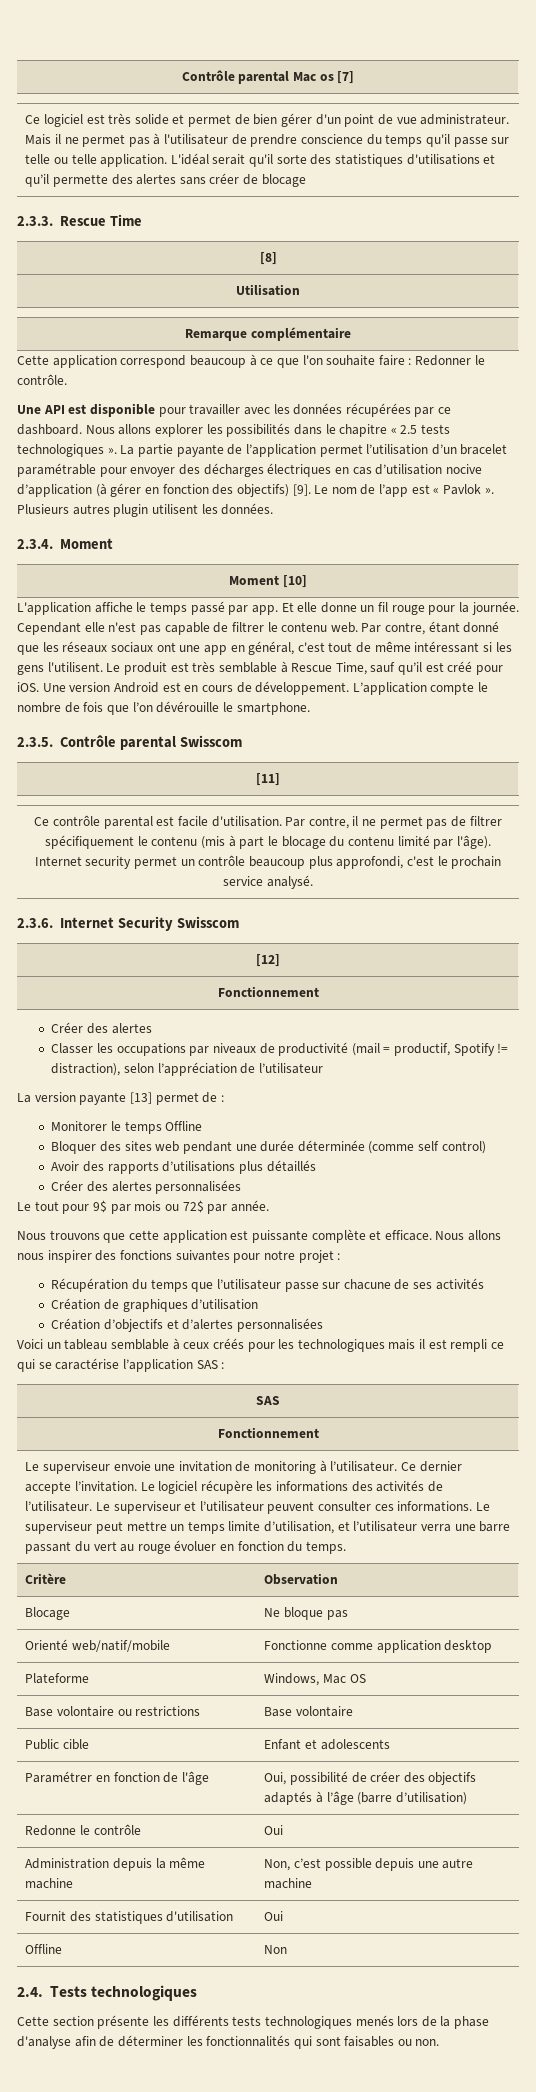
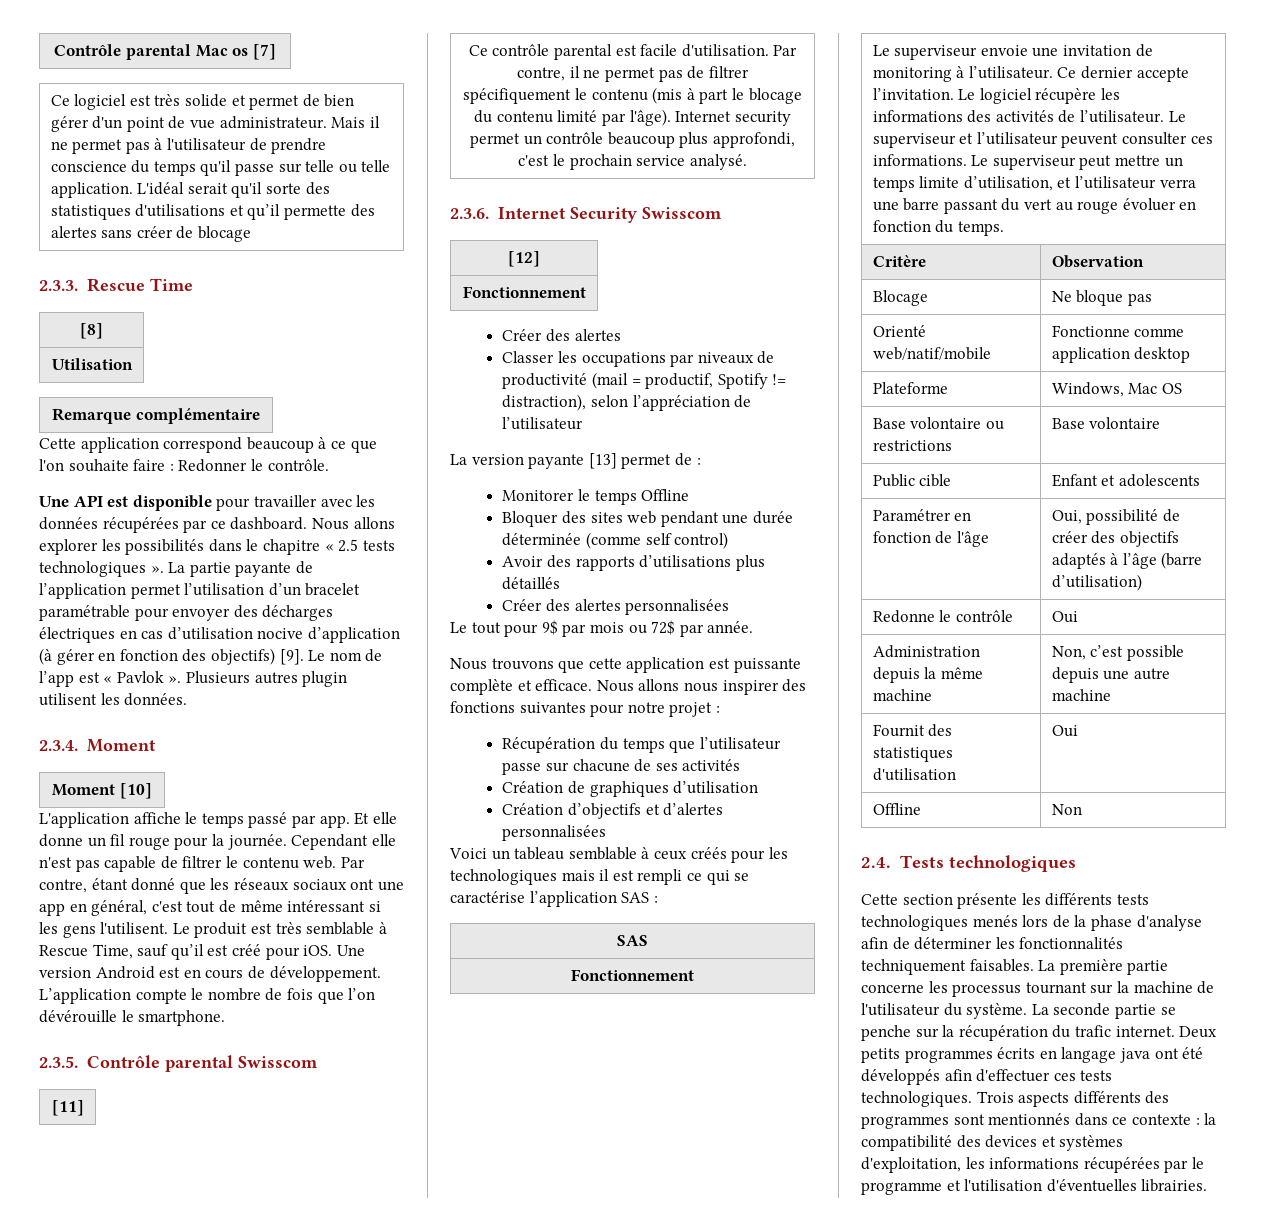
- Cette section présente les différents tests technologiques menés lors de la phase d'analyse afin de déterminer les fonctionnalités qui sont faisables ou non.
+ Cette section présente les différents tests technologiques menés lors de la phase d'analyse afin de déterminer les fonctionnalités techniquement faisables. La première partie concerne les processus tournant sur la machine de l'utilisateur du système. La seconde partie se penche sur la récupération du trafic internet. Deux petits programmes écrits en langage java ont été développés afin d'effectuer ces tests technologiques. Trois aspects différents des programmes sont mentionnés dans ce contexte : la compatibilité des devices et systèmes d'exploitation, les informations récupérées par le programme et l'utilisation d'éventuelles librairies.

